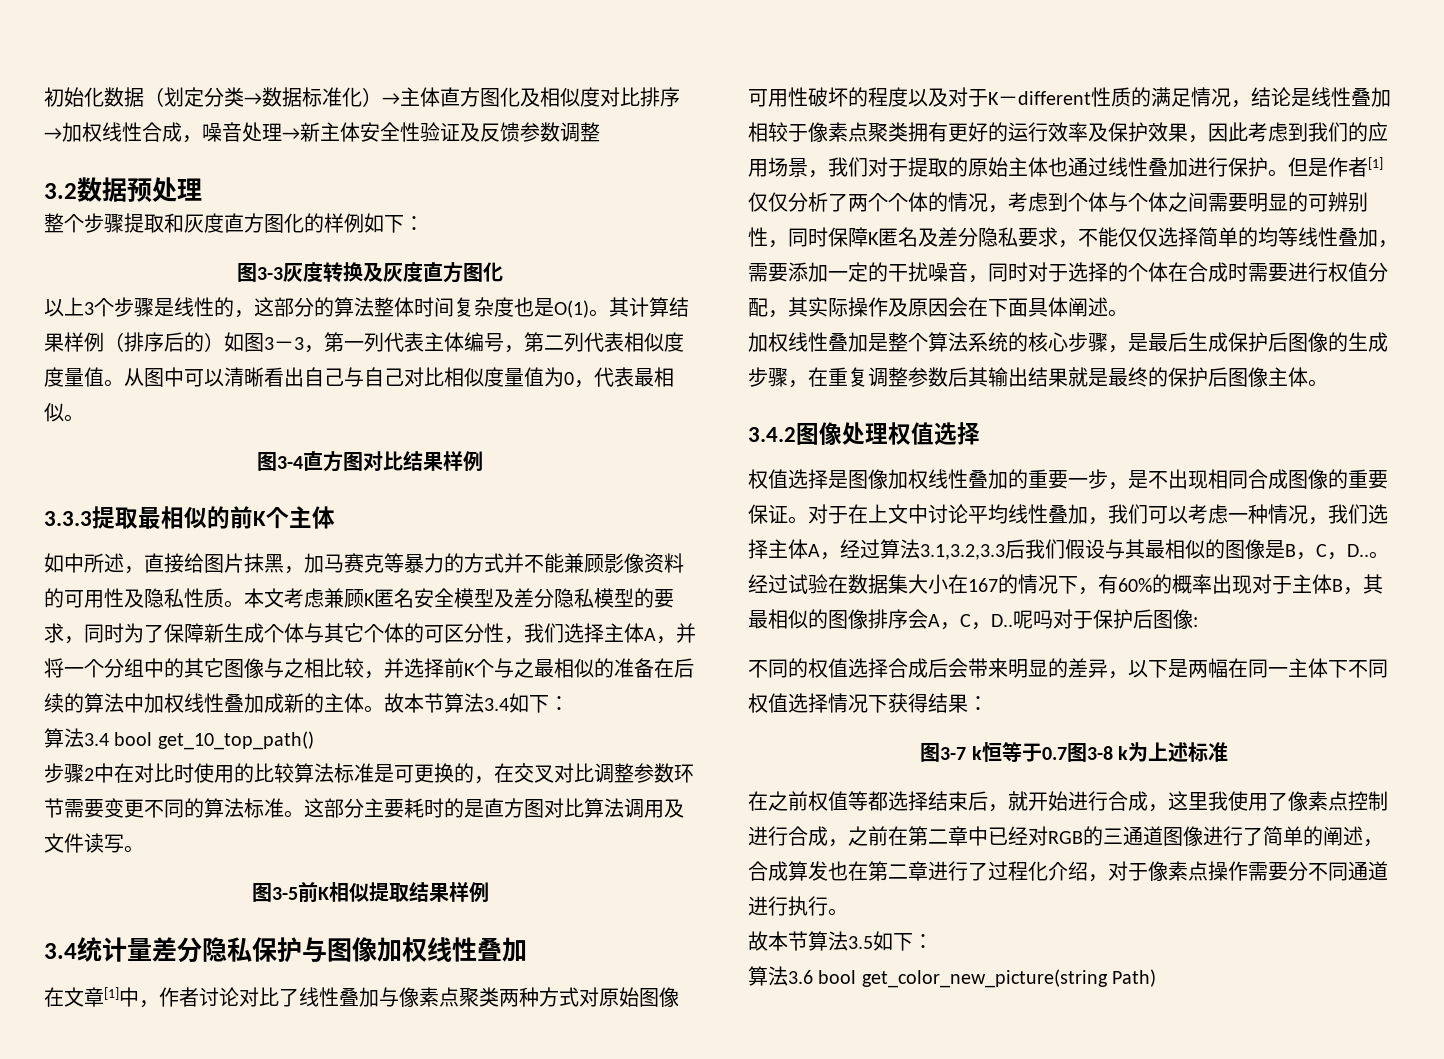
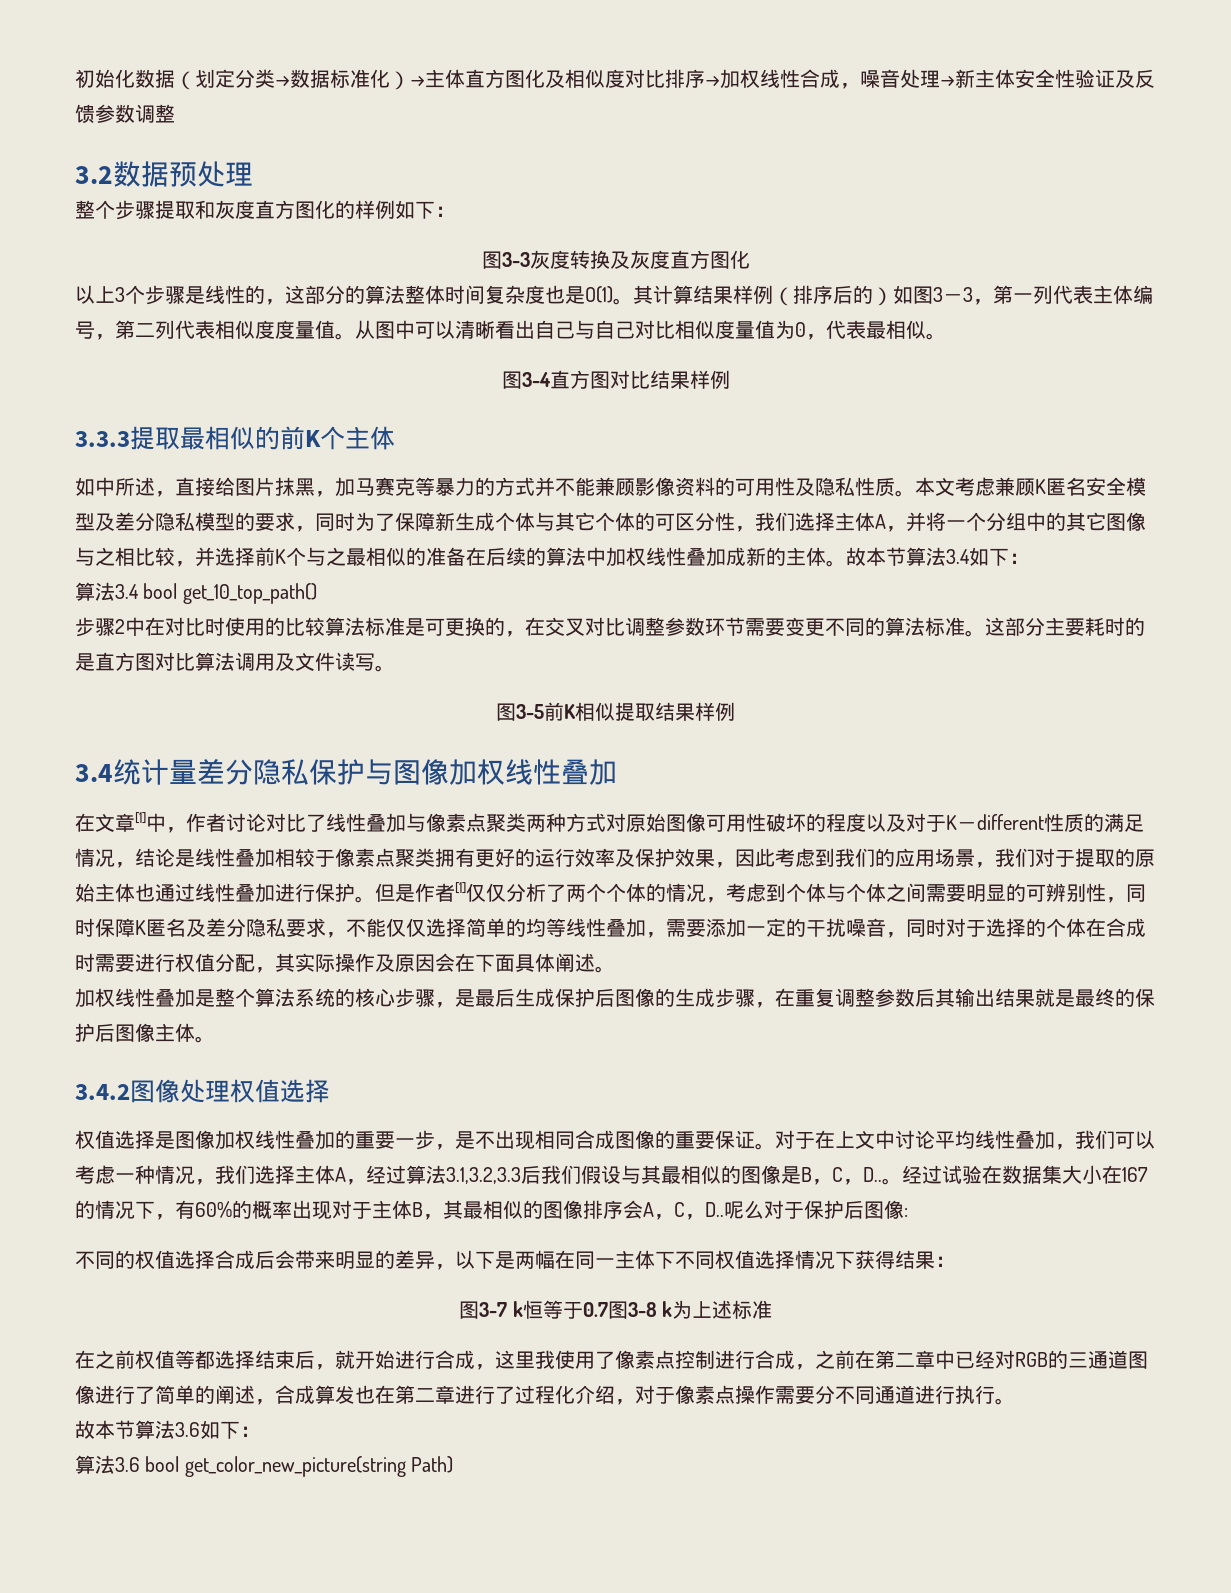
- 呢吗对于保护后图像:
+ 呢么对于保护后图像:
- 故本节算法3.5如下：
+ 故本节算法3.6如下：

